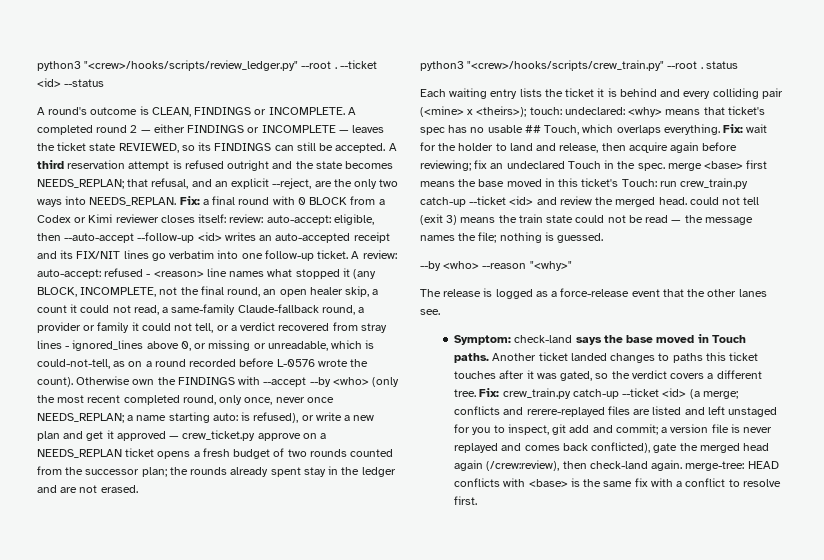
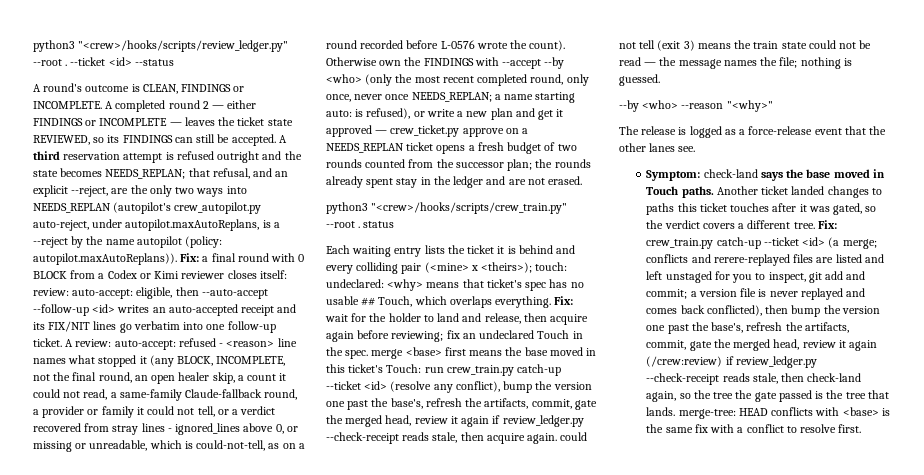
- A third reservation attempt is refused outright and the state becomes NEEDS_REPLAN; that refusal, and an explicit --reject, are the only two ways into NEEDS_REPLAN. Fix: a final round with 0 BLOCK from a Codex or Kimi reviewer closes itself: review: auto-accept: eligible, then --auto-accept --follow-up <id> writes an auto-accepted receipt and its FIX/NIT lines go verbatim into one follow-up ticket.
+ A third reservation attempt is refused outright and the state becomes NEEDS_REPLAN; that refusal, and an explicit --reject, are the only two ways into NEEDS_REPLAN (autopilot's crew_autopilot.py auto-reject, under autopilot.maxAutoReplans, is a --reject by the name autopilot (policy: autopilot.maxAutoReplans)). Fix: a final round with 0 BLOCK from a Codex or Kimi reviewer closes itself: review: auto-accept: eligible, then --auto-accept --follow-up <id> writes an auto-accepted receipt and its FIX/NIT lines go verbatim into one follow-up ticket.
- Fix: wait for the holder to land and release, then acquire again before reviewing; fix an undeclared Touch in the spec. merge <base> first means the base moved in this ticket's Touch: run crew_train.py catch-up --ticket <id> and review the merged head. could not tell (exit 3) means the train state could not be read — the message names the file; nothing is guessed.
+ Fix: wait for the holder to land and release, then acquire again before reviewing; fix an undeclared Touch in the spec. merge <base> first means the base moved in this ticket's Touch: run crew_train.py catch-up --ticket <id> (resolve any conflict), bump the version one past the base's, refresh the artifacts, commit, gate the merged head, review it again if review_ledger.py --check-receipt reads stale, then acquire again. could not tell (exit 3) means the train state could not be read — the message names the file; nothing is guessed.
- Fix: crew_train.py catch-up --ticket <id> (a merge; conflicts and rerere-replayed files are listed and left unstaged for you to inspect, git add and commit; a version file is never replayed and comes back conflicted), gate the merged head again (/crew:review), then check-land again. merge-tree: HEAD conflicts with <base> is the same fix with a conflict to resolve first.
+ Fix: crew_train.py catch-up --ticket <id> (a merge; conflicts and rerere-replayed files are listed and left unstaged for you to inspect, git add and commit; a version file is never replayed and comes back conflicted), then bump the version one past the base's, refresh the artifacts, commit, gate the merged head, review it again (/crew:review) if review_ledger.py --check-receipt reads stale, then check-land again, so the tree the gate passed is the tree that lands. merge-tree: HEAD conflicts with <base> is the same fix with a conflict to resolve first.

